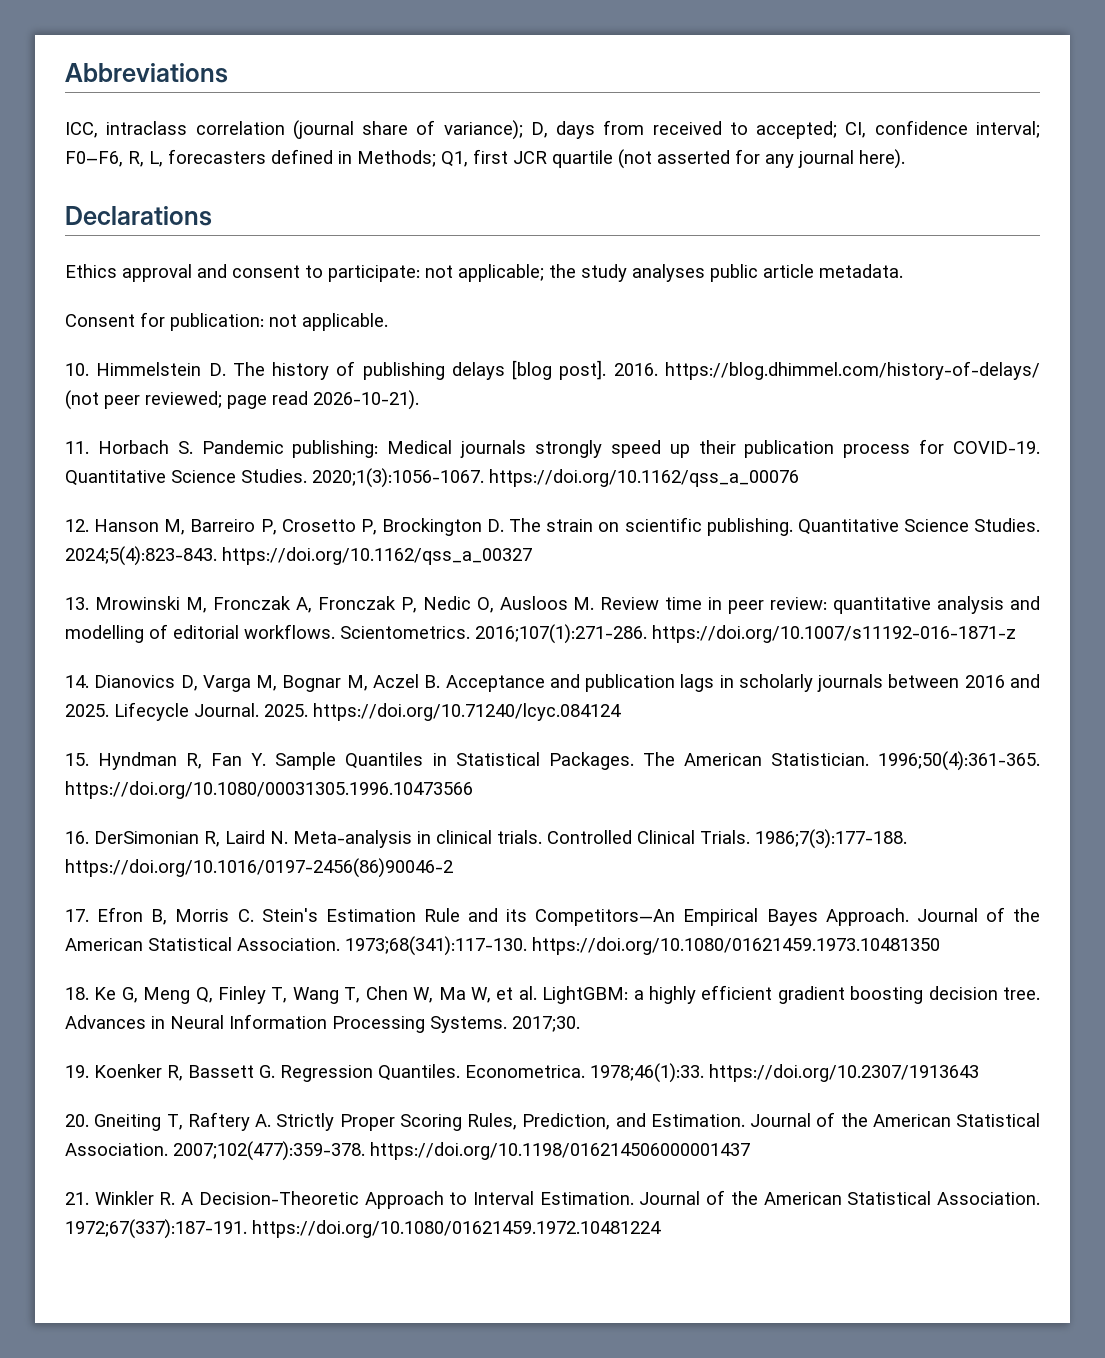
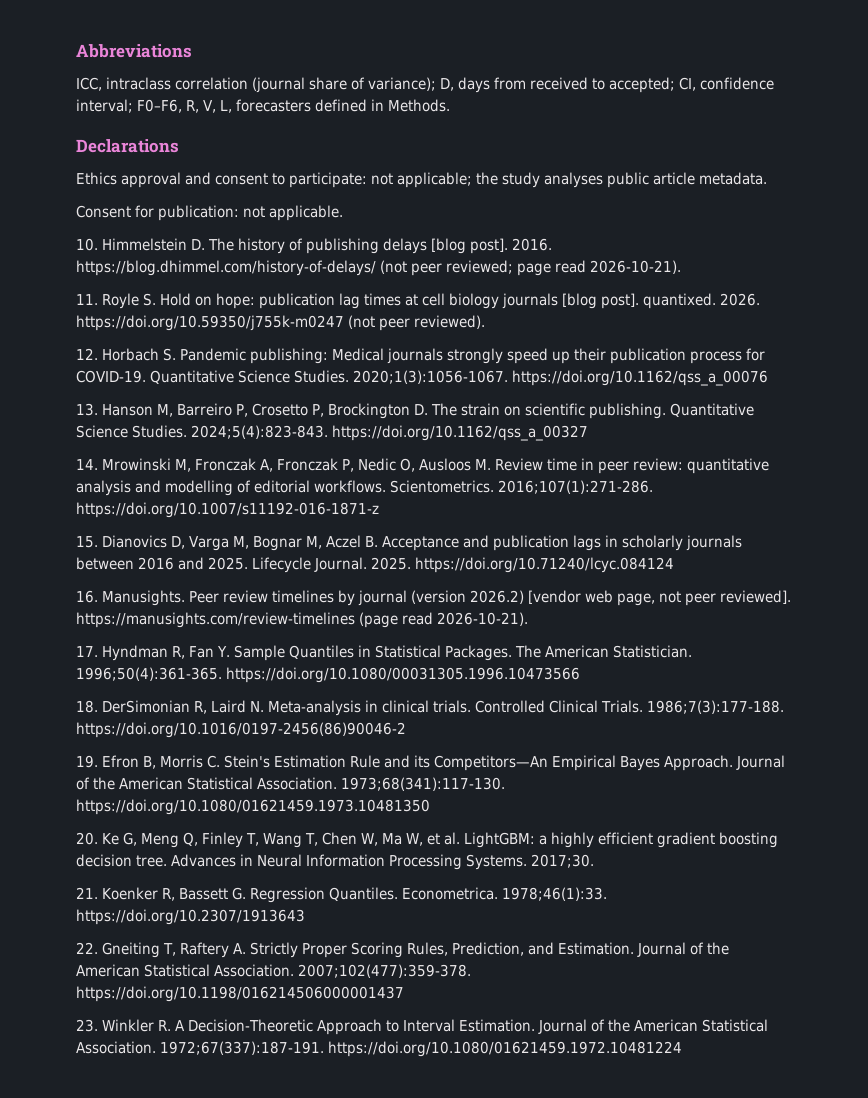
- ICC, intraclass correlation (journal share of variance); D, days from received to accepted; CI, confidence interval; F0–F6, R, L, forecasters defined in Methods; Q1, first JCR quartile (not asserted for any journal here).
+ ICC, intraclass correlation (journal share of variance); D, days from received to accepted; CI, confidence interval; F0–F6, R, V, L, forecasters defined in Methods.
- 11. Horbach S. Pandemic publishing: Medical journals strongly speed up their publication process for COVID-19.
+ 11. Royle S. Hold on hope: publication lag times at cell biology journals [blog post]. quantixed. 2026. https://doi.org/10.59350/j755k-m0247 (not peer reviewed).
+ 12. Horbach S. Pandemic publishing: Medical journals strongly speed up their publication process for COVID-19.
- 12. Hanson M, Barreiro P, Crosetto P, Brockington D. The strain on scientific publishing.
+ 13. Hanson M, Barreiro P, Crosetto P, Brockington D. The strain on scientific publishing.
- 13. Mrowinski M, Fronczak A, Fronczak P, Nedic O, Ausloos M. Review time in peer review: quantitative analysis and modelling of editorial workflows.
+ 14. Mrowinski M, Fronczak A, Fronczak P, Nedic O, Ausloos M. Review time in peer review: quantitative analysis and modelling of editorial workflows.
- 14. Dianovics D, Varga M, Bognar M, Aczel B. Acceptance and publication lags in scholarly journals between 2016 and 2025.
+ 15. Dianovics D, Varga M, Bognar M, Aczel B. Acceptance and publication lags in scholarly journals between 2016 and 2025.
- 15. Hyndman R, Fan Y. Sample Quantiles in Statistical Packages.
+ 16. Manusights. Peer review timelines by journal (version 2026.2) [vendor web page, not peer reviewed]. https://manusights.com/review-timelines (page read 2026-10-21).
+ 17. Hyndman R, Fan Y. Sample Quantiles in Statistical Packages.
- 16. DerSimonian R, Laird N. Meta-analysis in clinical trials.
+ 18. DerSimonian R, Laird N. Meta-analysis in clinical trials.
- 17. Efron B, Morris C. Stein's Estimation Rule and its Competitors—An Empirical Bayes Approach.
+ 19. Efron B, Morris C. Stein's Estimation Rule and its Competitors—An Empirical Bayes Approach.
- 18. Ke G, Meng Q, Finley T, Wang T, Chen W, Ma W, et al. LightGBM: a highly efficient gradient boosting decision tree.
+ 20. Ke G, Meng Q, Finley T, Wang T, Chen W, Ma W, et al. LightGBM: a highly efficient gradient boosting decision tree.
- 19. Koenker R, Bassett G. Regression Quantiles.
+ 21. Koenker R, Bassett G. Regression Quantiles.
- 20. Gneiting T, Raftery A. Strictly Proper Scoring Rules, Prediction, and Estimation.
+ 22. Gneiting T, Raftery A. Strictly Proper Scoring Rules, Prediction, and Estimation.
- 21. Winkler R. A Decision-Theoretic Approach to Interval Estimation.
+ 23. Winkler R. A Decision-Theoretic Approach to Interval Estimation.

